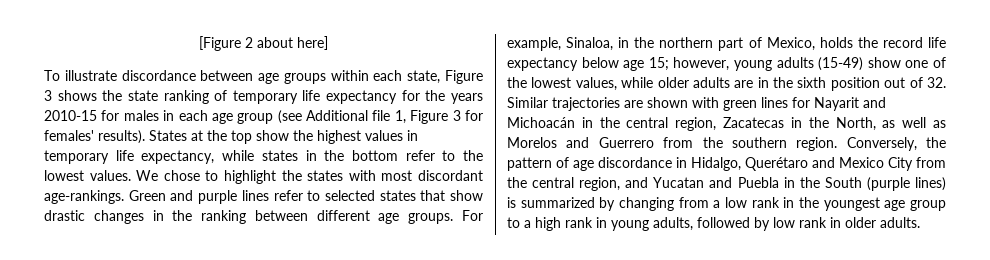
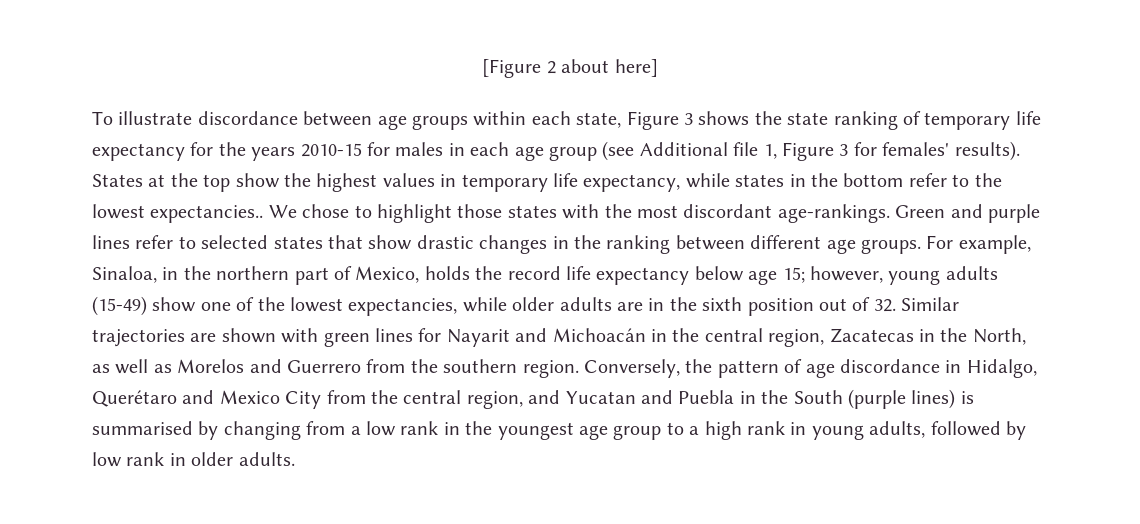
- States at the top show the highest values in temporary life expectancy, while states in the bottom refer to the lowest values.
+ States at the top show the highest values in temporary life expectancy, while states in the bottom refer to the lowest expectancies..
- We chose to highlight the states with most discordant age-rankings.
+ We chose to highlight those states with the most discordant age-rankings.
- however, young adults (15-49) show one of the lowest values, while older adults are in the sixth position out of 32. Similar trajectories are shown with green lines for Nayarit and Michoacán in the central region, Zacatecas in the North, as well as Morelos and Guerrero from the southern region.
+ however, young adults (15-49) show one of the lowest expectancies, while older adults are in the sixth position out of 32. Similar trajectories are shown with green lines for Nayarit and Michoacán in the central region, Zacatecas in the North, as well as Morelos and Guerrero from the southern region.
- Conversely, the pattern of age discordance in Hidalgo, Querétaro and Mexico City from the central region, and Yucatan and Puebla in the South (purple lines) is summarized by changing from a low rank in the youngest age group to a high rank in young adults, followed by low rank in older adults.
+ Conversely, the pattern of age discordance in Hidalgo, Querétaro and Mexico City from the central region, and Yucatan and Puebla in the South (purple lines) is summarised by changing from a low rank in the youngest age group to a high rank in young adults, followed by low rank in older adults.

